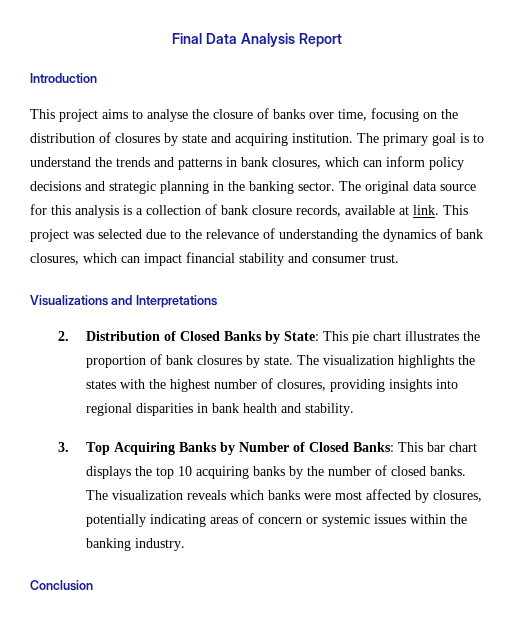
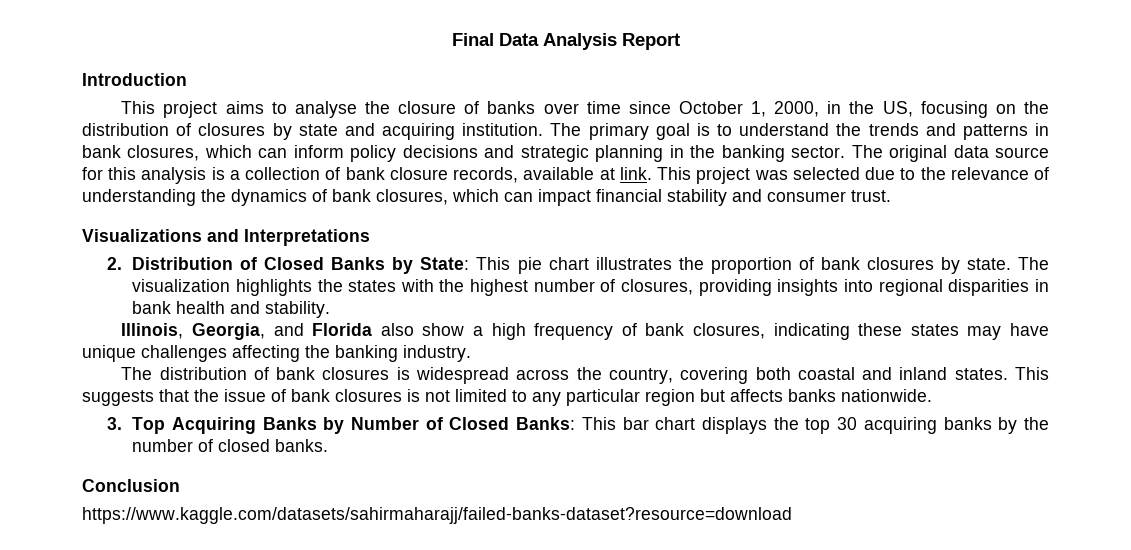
- This project aims to analyse the closure of banks over time, focusing on the distribution of closures by state and acquiring institution.
+ This project aims to analyse the closure of banks over time since October 1, 2000, in the US, focusing on the distribution of closures by state and acquiring institution.
+ Illinois, Georgia, and Florida also show a high frequency of bank closures, indicating these states may have unique challenges affecting the banking industry.
+ The distribution of bank closures is widespread across the country, covering both coastal and inland states. This suggests that the issue of bank closures is not limited to any particular region but affects banks nationwide.
- 3. Top Acquiring Banks by Number of Closed Banks: This bar chart displays the top 10 acquiring banks by the number of closed banks. The visualization reveals which banks were most affected by closures, potentially indicating areas of concern or systemic issues within the banking industry.
+ 3. Top Acquiring Banks by Number of Closed Banks: This bar chart displays the top 30 acquiring banks by the number of closed banks.
+ https://www.kaggle.com/datasets/sahirmaharajj/failed-banks-dataset?resource=download

